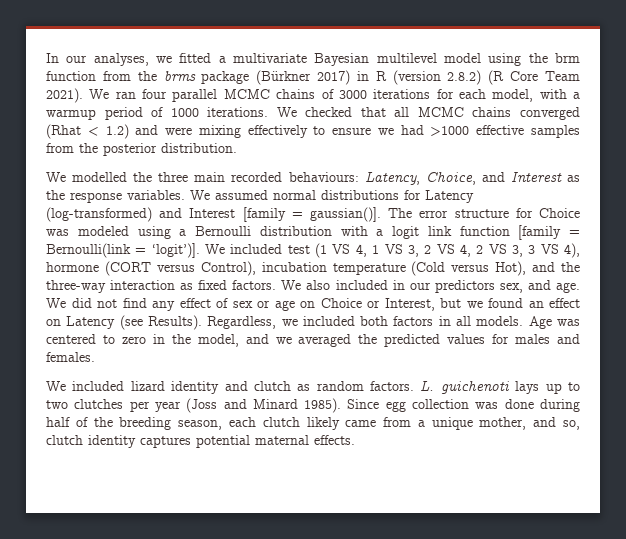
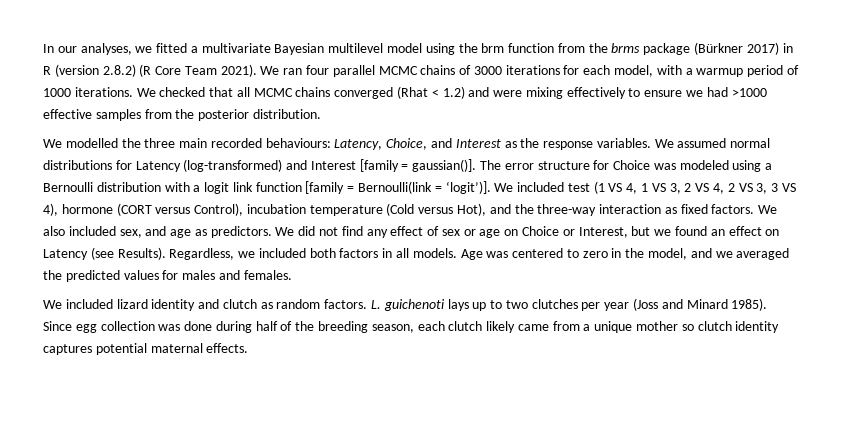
- We also included in our predictors sex, and age.
+ We also included sex, and age as predictors.
- Since egg collection was done during half of the breeding season, each clutch likely came from a unique mother, and so, clutch identity captures potential maternal effects.
+ Since egg collection was done during half of the breeding season, each clutch likely came from a unique mother so clutch identity captures potential maternal effects.

